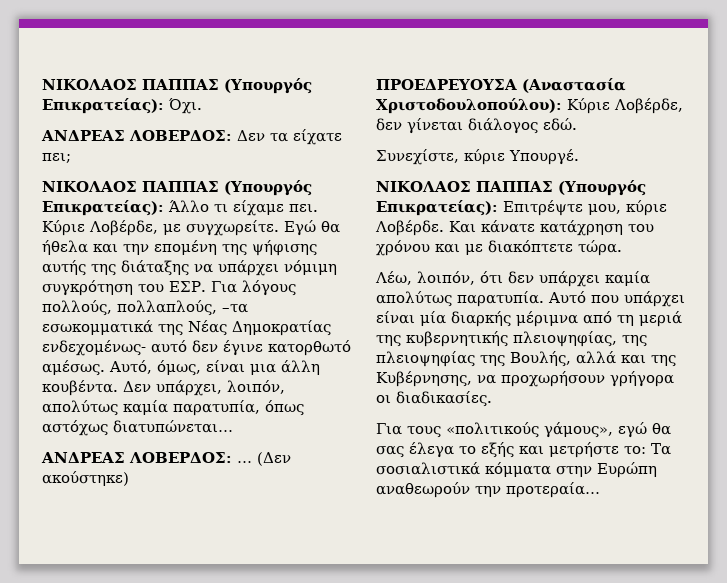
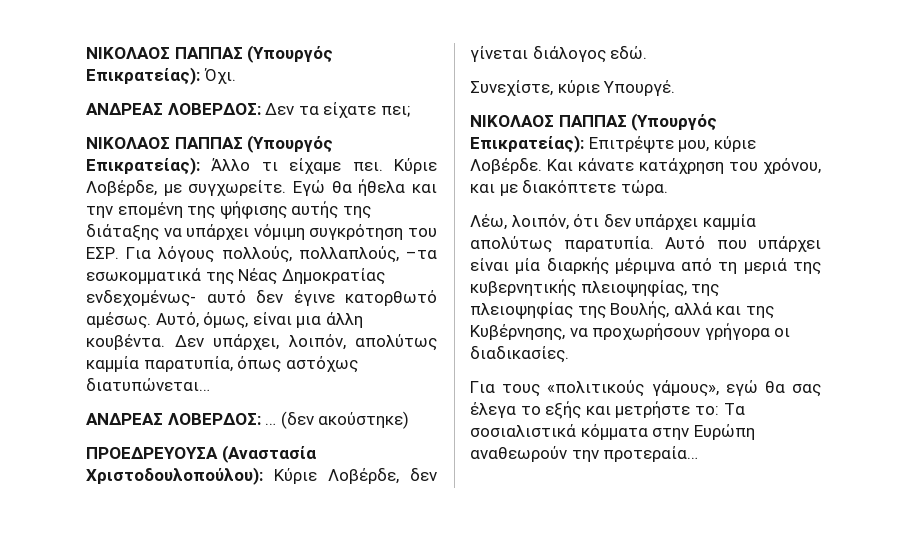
- Δεν υπάρχει, λοιπόν, απολύτως καμία παρατυπία, όπως αστόχως διατυπώνεται…
+ Δεν υπάρχει, λοιπόν, απολύτως καμμία παρατυπία, όπως αστόχως διατυπώνεται…
- (Δεν ακούστηκε)
+ (δεν ακούστηκε)
- Και κάνατε κατάχρηση του χρόνου και με διακόπτετε τώρα.
+ Και κάνατε κατάχρηση του χρόνου, και με διακόπτετε τώρα.
- Λέω, λοιπόν, ότι δεν υπάρχει καμία απολύτως παρατυπία.
+ Λέω, λοιπόν, ότι δεν υπάρχει καμμία απολύτως παρατυπία.

